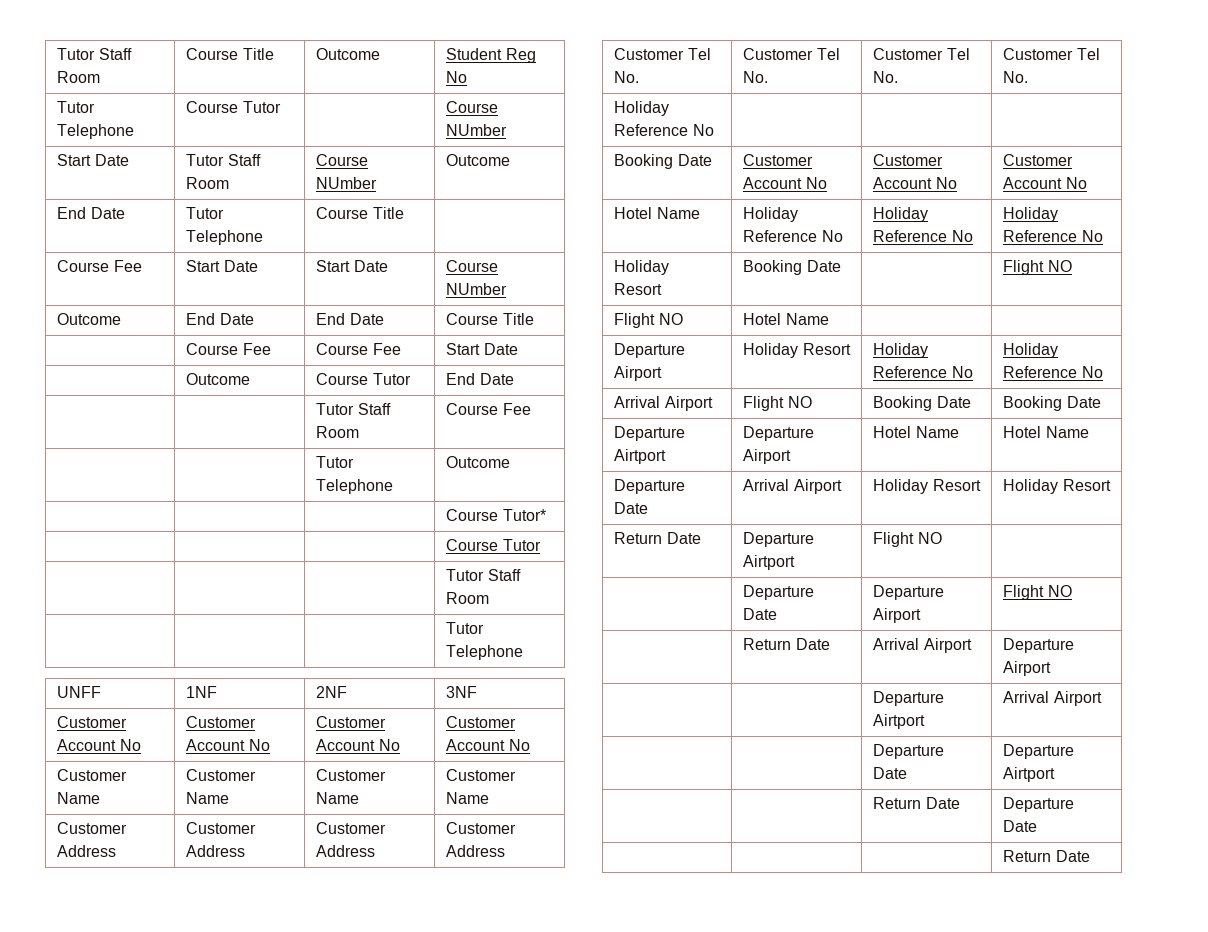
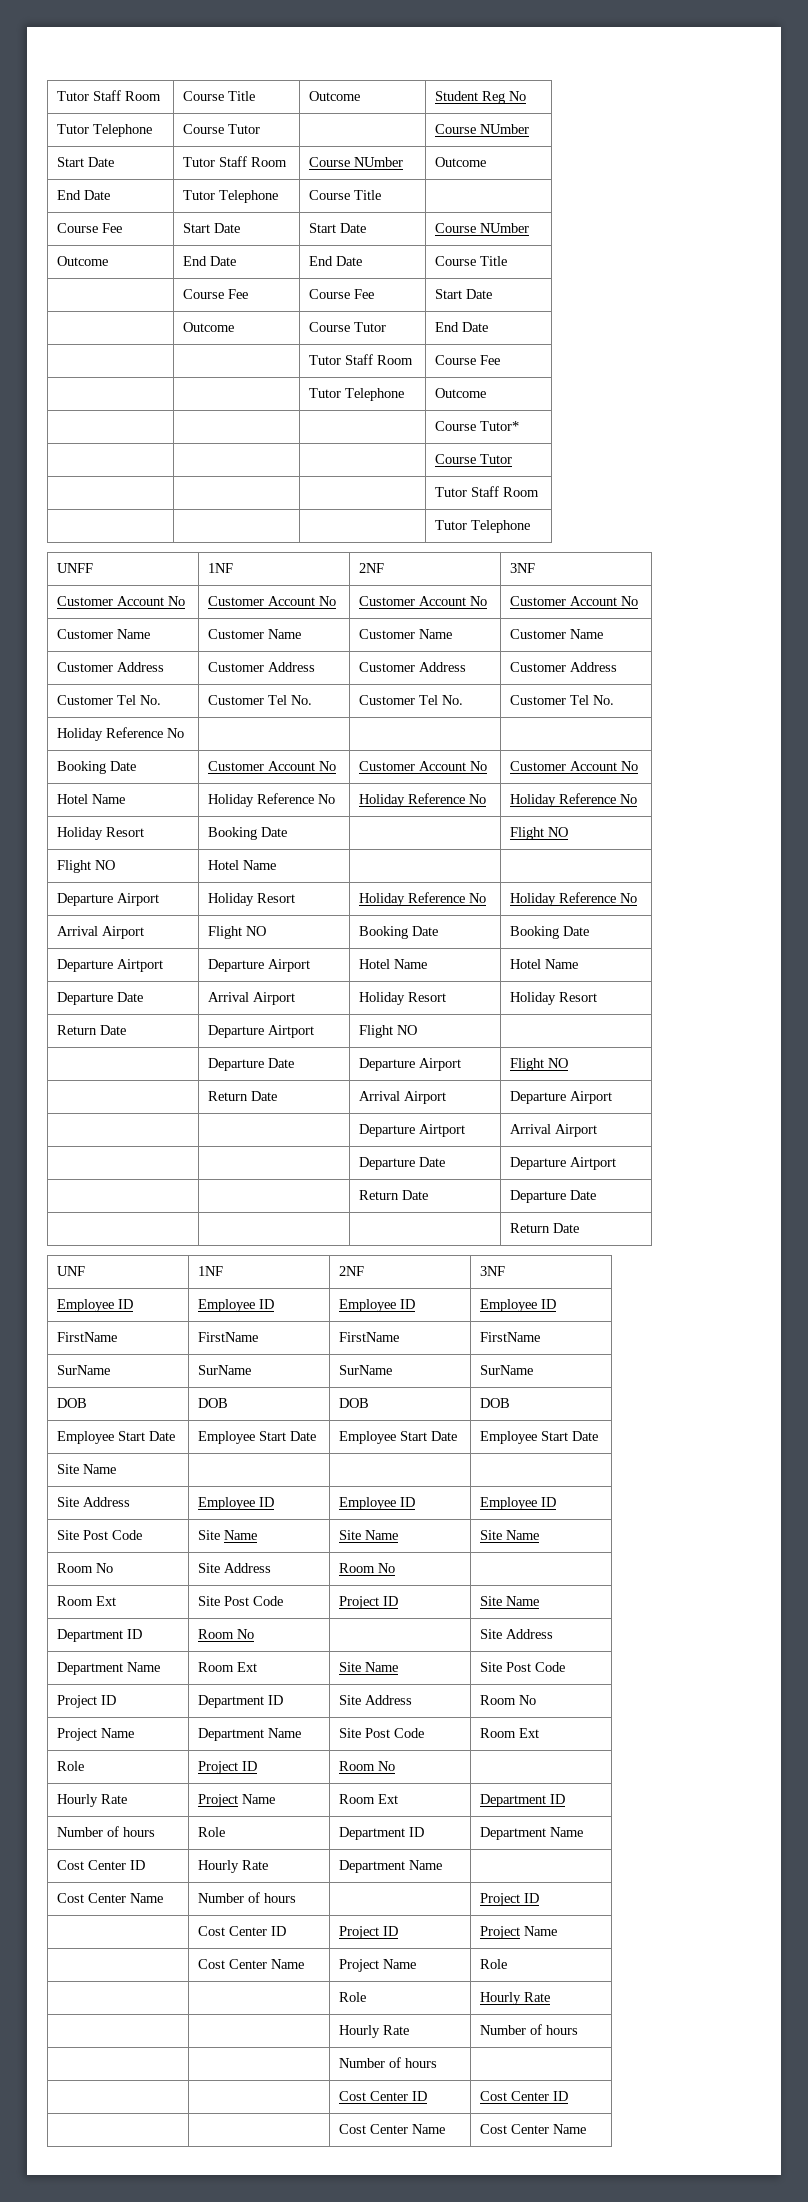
+ UNF | 1NF | 2NF | 3NF
+ Employee ID | Employee ID | Employee ID | Employee ID
+ FirstName | FirstName | FirstName | FirstName
+ SurName | SurName | SurName | SurName
+ DOB | DOB | DOB | DOB
+ Employee Start Date | Employee Start Date | Employee Start Date | Employee Start Date
+ Site Name | | |
+ Site Address | Employee ID | Employee ID | Employee ID
+ Site Post Code | Site Name | Site Name | Site Name
+ Room No | Site Address | Room No |
+ Room Ext | Site Post Code | Project ID | Site Name
+ Department ID | Room No | | Site Address
+ Department Name | Room Ext | Site Name | Site Post Code
+ Project ID | Department ID | Site Address | Room No
+ Project Name | Department Name | Site Post Code | Room Ext
+ Role | Project ID | Room No |
+ Hourly Rate | Project Name | Room Ext | Department ID
+ Number of hours | Role | Department ID | Department Name
+ Cost Center ID | Hourly Rate | Department Name |
+ Cost Center Name | Number of hours | | Project ID
+ | Cost Center ID | Project ID | Project Name
+ | Cost Center Name | Project Name | Role
+ | | Role | Hourly Rate
+ | | Hourly Rate | Number of hours
+ | | Number of hours |
+ | | Cost Center ID | Cost Center ID
+ | | Cost Center Name | Cost Center Name

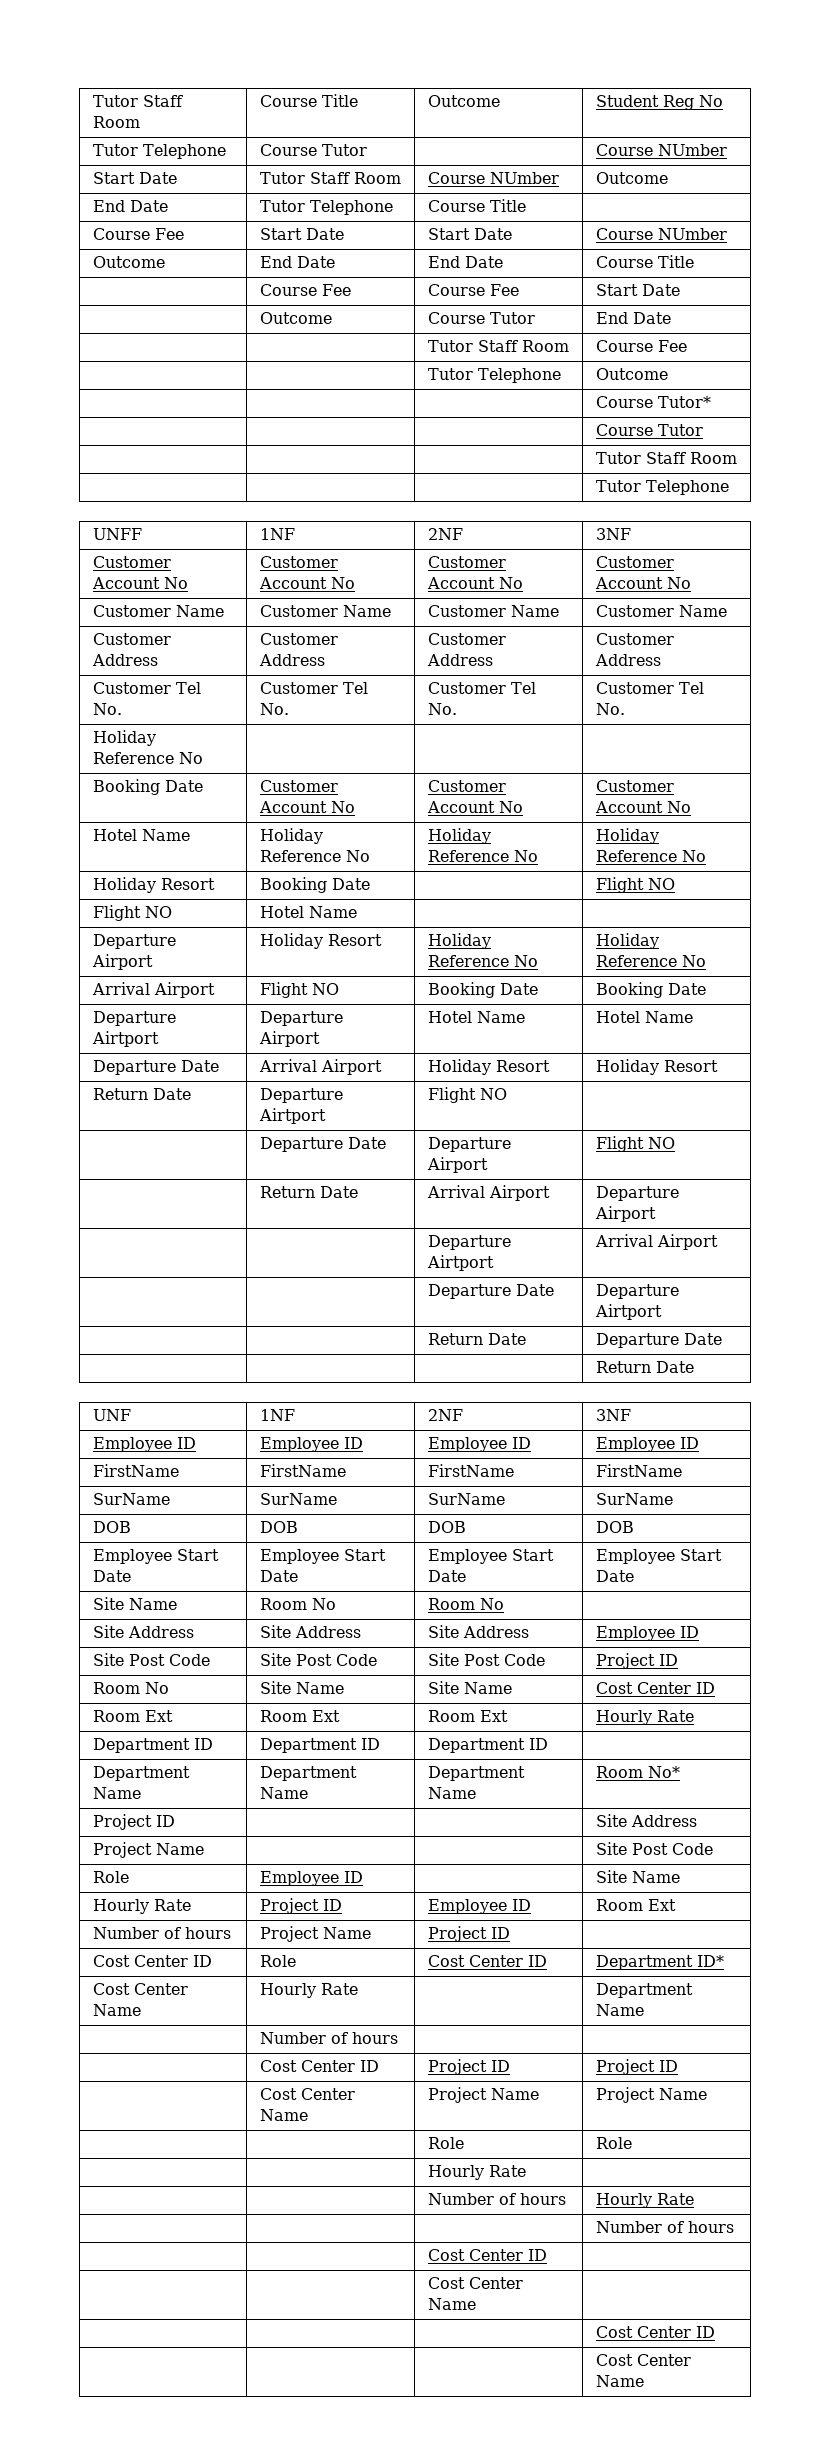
- Site Name | | |
- Site Address | Employee ID | Employee ID | Employee ID
+ Site Name | Room No | Room No |
+ Site Address | Site Address | Site Address | Employee ID
- Site Post Code | Site Name | Site Name | Site Name
- Room No | Site Address | Room No |
- Room Ext | Site Post Code | Project ID | Site Name
- Department ID | Room No | | Site Address
+ Site Post Code | Site Post Code | Site Post Code | Project ID
+ Room No | Site Name | Site Name | Cost Center ID
+ Room Ext | Room Ext | Room Ext | Hourly Rate
+ Department ID | Department ID | Department ID |
+ Department Name | Department Name | Department Name | Room No*
+ Project ID | | | Site Address
- Department Name | Room Ext | Site Name | Site Post Code
+ Project Name | | | Site Post Code
- Project ID | Department ID | Site Address | Room No
- Project Name | Department Name | Site Post Code | Room Ext
- Role | Project ID | Room No |
+ Role | Employee ID | | Site Name
- Hourly Rate | Project Name | Room Ext | Department ID
- Number of hours | Role | Department ID | Department Name
- Cost Center ID | Hourly Rate | Department Name |
- Cost Center Name | Number of hours | | Project ID
+ Hourly Rate | Project ID | Employee ID | Room Ext
+ Number of hours | Project Name | Project ID |
+ Cost Center ID | Role | Cost Center ID | Department ID*
+ Cost Center Name | Hourly Rate | | Department Name
+ | Number of hours | |
- | Cost Center ID | Project ID | Project Name
+ | Cost Center ID | Project ID | Project ID
- | Cost Center Name | Project Name | Role
- | | Role | Hourly Rate
+ | Cost Center Name | Project Name | Project Name
+ | | Role | Role
+ | | Hourly Rate |
+ | | Number of hours | Hourly Rate
- | | Hourly Rate | Number of hours
+ | | | Number of hours
- | | Number of hours |
- | | Cost Center ID | Cost Center ID
+ | | Cost Center ID |
+ | | Cost Center Name |
+ | | | Cost Center ID
- | | Cost Center Name | Cost Center Name
+ | | | Cost Center Name

